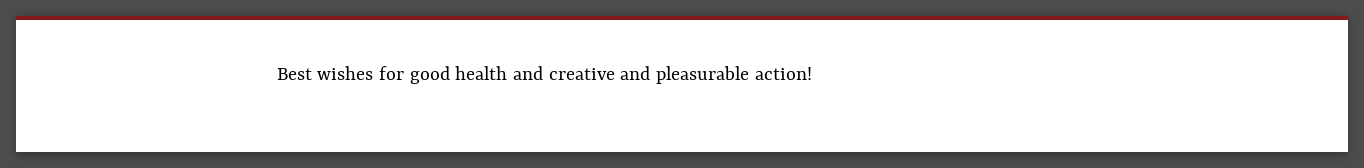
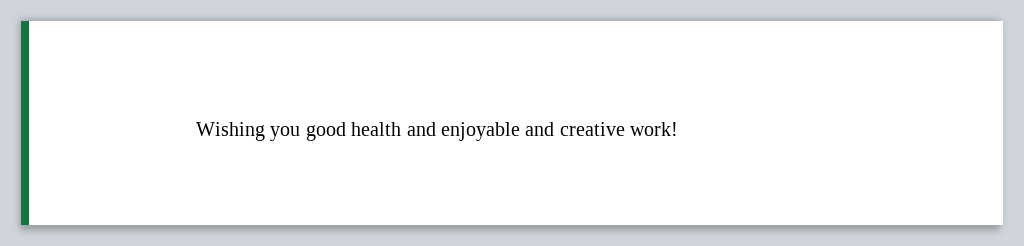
- Best wishes for good health and creative and pleasurable action!
+ Wishing you good health and enjoyable and creative work!

